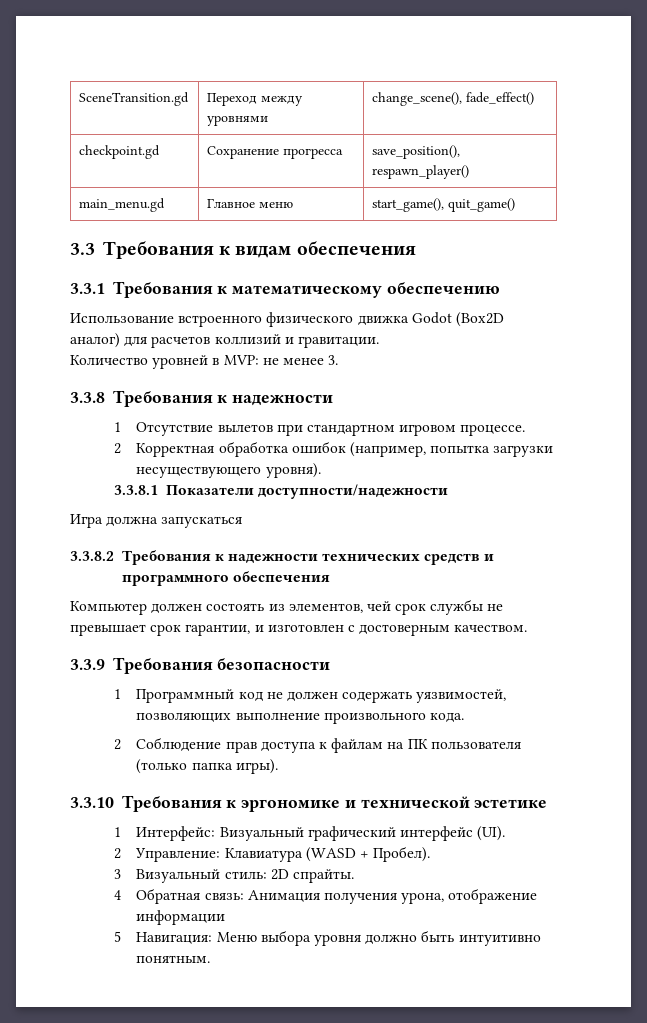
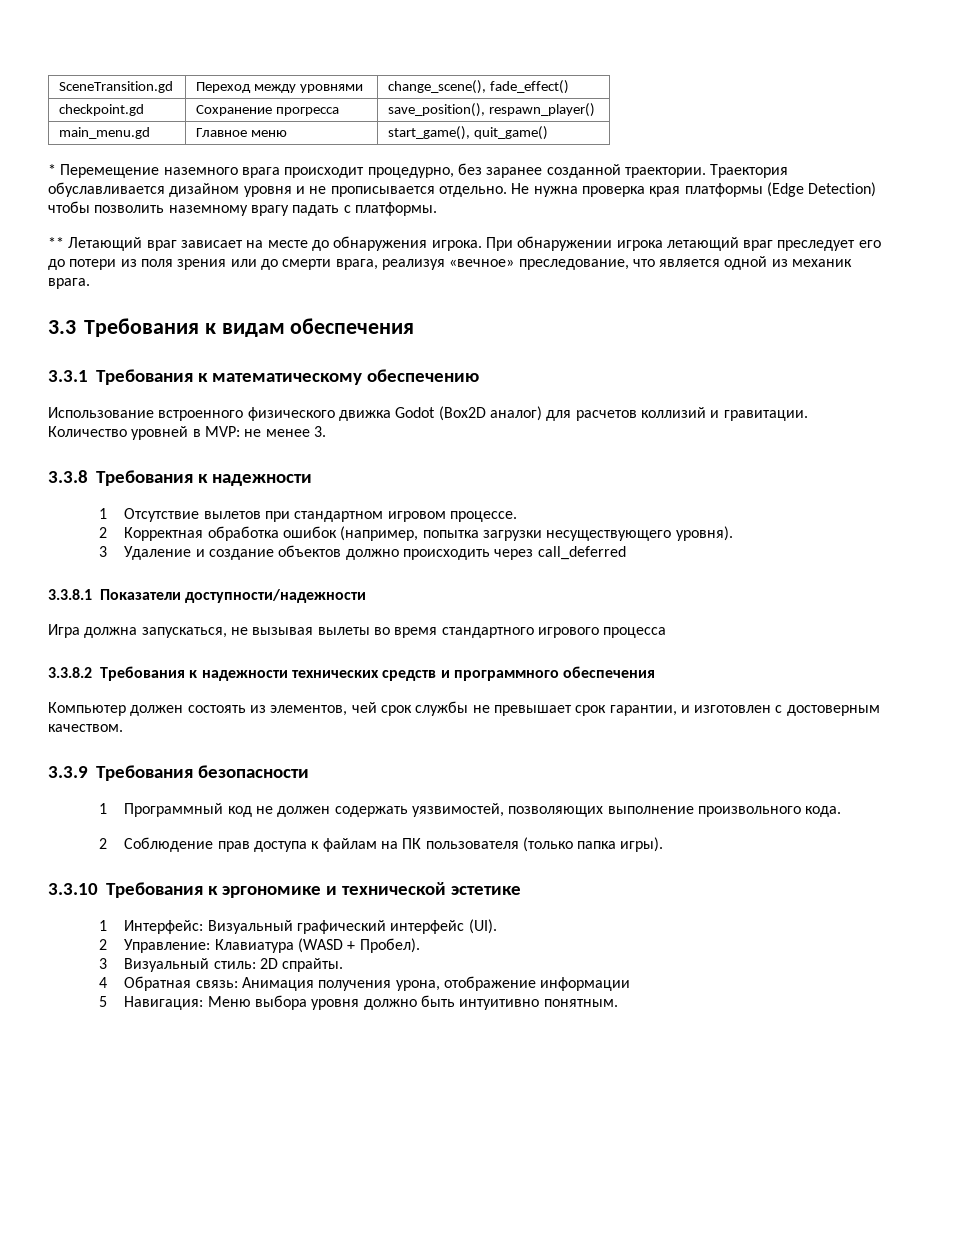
+ * Перемещение наземного врага происходит процедурно, без заранее созданной траектории. Траектория обуславливается дизайном уровня и не прописывается отдельно. Не нужна проверка края платформы (Edge Detection) чтобы позволить наземному врагу падать с платформы.
+ ** Летающий враг зависает на месте до обнаружения игрока. При обнаружении игрока летающий враг преследует его до потери из поля зрения или до смерти врага, реализуя «вечное» преследование, что является одной из механик врага.
+ 3 Удаление и создание объектов должно происходить через call_deferred
  3.3.8.1 Показатели доступности/надежности
- Игра должна запускаться
+ Игра должна запускаться, не вызывая вылеты во время стандартного игрового процесса

